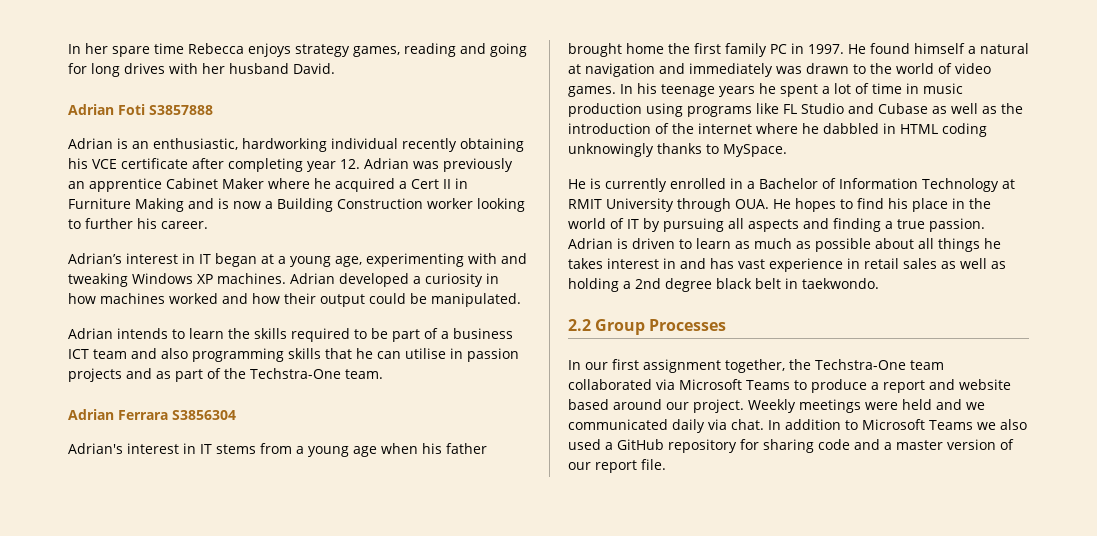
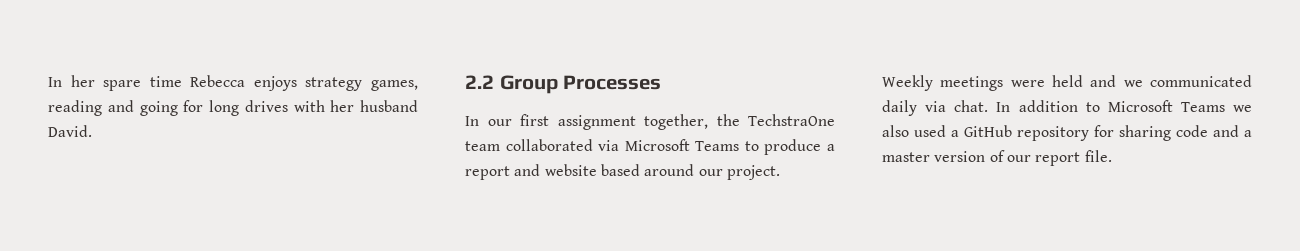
- Adrian Foti S3857888
- Adrian is an enthusiastic, hardworking individual recently obtaining his VCE certificate after completing year 12. Adrian was previously an apprentice Cabinet Maker where he acquired a Cert II in Furniture Making and is now a Building Construction worker looking to further his career.
- Adrian’s interest in IT began at a young age, experimenting with and tweaking Windows XP machines. Adrian developed a curiosity in how machines worked and how their output could be manipulated.
- Adrian intends to learn the skills required to be part of a business ICT team and also programming skills that he can utilise in passion projects and as part of the Techstra-One team.
- Adrian Ferrara S3856304
- Adrian's interest in IT stems from a young age when his father brought home the first family PC in 1997. He found himself a natural at navigation and immediately was drawn to the world of video games. In his teenage years he spent a lot of time in music production using programs like FL Studio and Cubase as well as the introduction of the internet where he dabbled in HTML coding unknowingly thanks to MySpace.
- He is currently enrolled in a Bachelor of Information Technology at RMIT University through OUA. He hopes to find his place in the world of IT by pursuing all aspects and finding a true passion. Adrian is driven to learn as much as possible about all things he takes interest in and has vast experience in retail sales as well as holding a 2nd degree black belt in taekwondo.
- In our first assignment together, the Techstra-One team collaborated via Microsoft Teams to produce a report and website based around our project.
+ In our first assignment together, the TechstraOne team collaborated via Microsoft Teams to produce a report and website based around our project.

